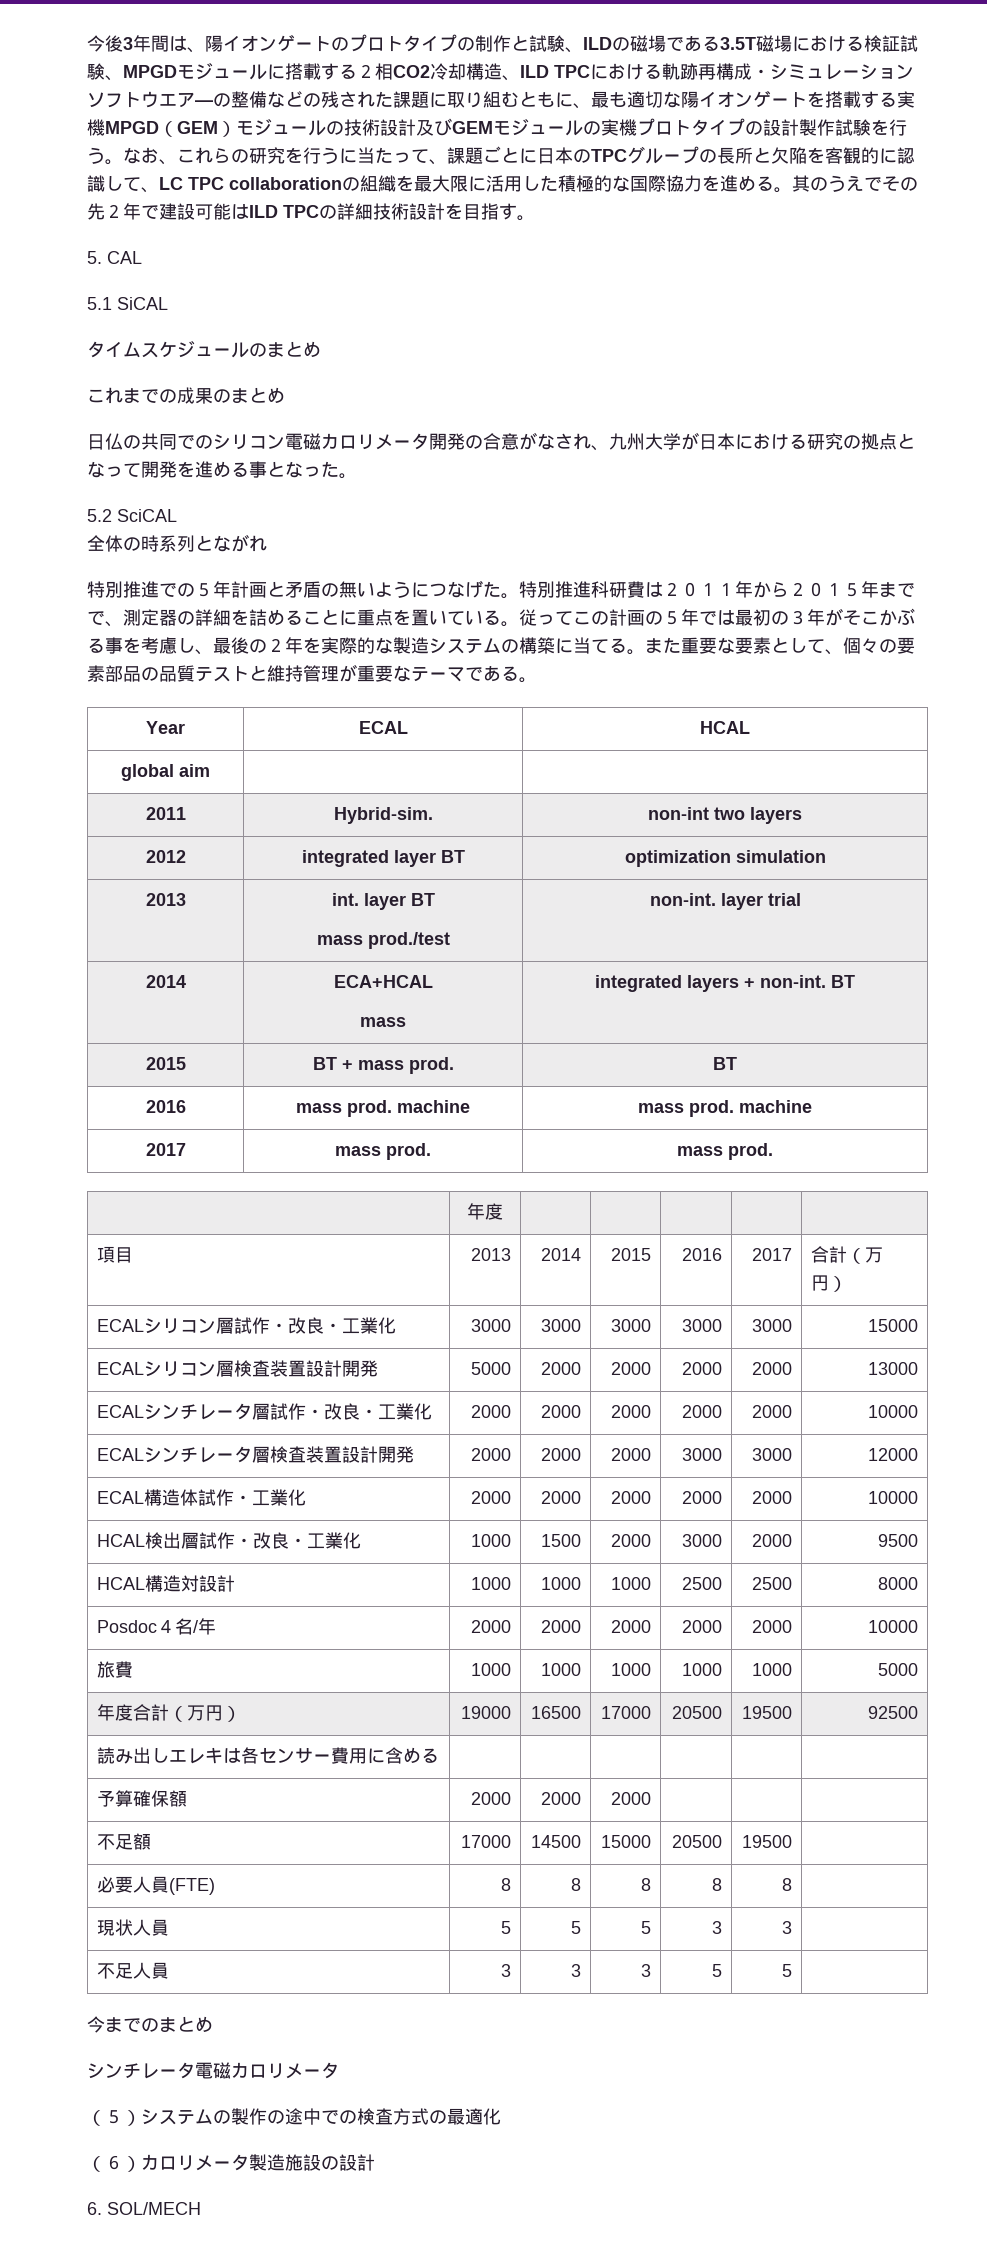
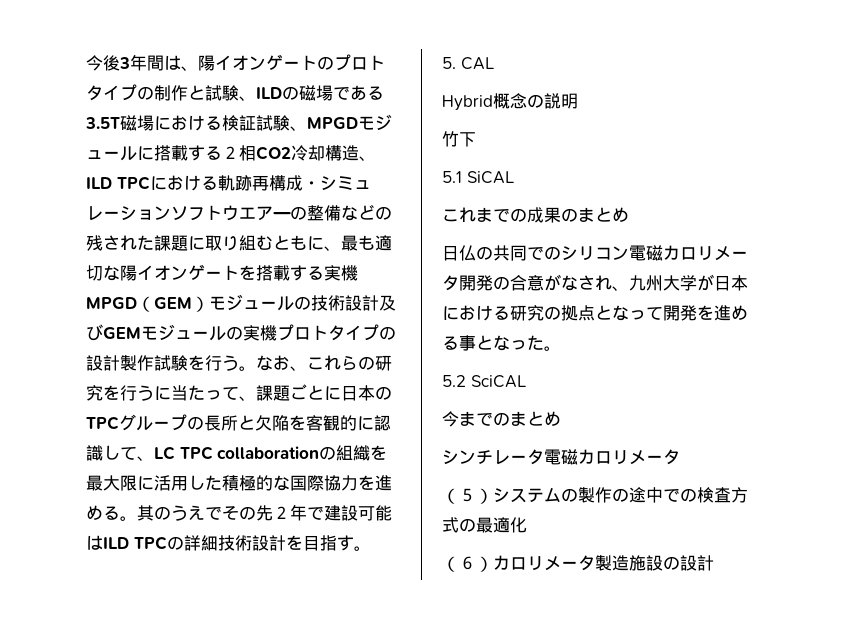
+ Hybrid概念の説明
+ 竹下
  5.1 SiCAL
- タイムスケジュールのまとめ
- 全体の時系列とながれ
- 特別推進での５年計画と矛盾の無いようにつなげた。特別推進科研費は２０１１年から２０１５年までで、測定器の詳細を詰めることに重点を置いている。従ってこの計画の５年では最初の３年がそこかぶる事を考慮し、最後の２年を実際的な製造システムの構築に当てる。また重要な要素として、個々の要素部品の品質テストと維持管理が重要なテーマである。
- Year | ECAL | HCAL
- global aim | |
- 2011 | Hybrid-sim. | non-int two layers
- 2012 | integrated layer BT | optimization simulation
- 2013 | int. layer BT
- mass prod./test | non-int. layer trial
- 2014 | ECA+HCAL
- mass | integrated layers + non-int. BT
- 2015 | BT + mass prod. | BT
- 2016 | mass prod. machine | mass prod. machine
- 2017 | mass prod. | mass prod.
- | 年度 | | | | |
- 項目 | 2013 | 2014 | 2015 | 2016 | 2017 | 合計（万円）
- ECALシリコン層試作・改良・工業化 | 3000 | 3000 | 3000 | 3000 | 3000 | 15000
- ECALシリコン層検査装置設計開発 | 5000 | 2000 | 2000 | 2000 | 2000 | 13000
- ECALシンチレータ層試作・改良・工業化 | 2000 | 2000 | 2000 | 2000 | 2000 | 10000
- ECALシンチレータ層検査装置設計開発 | 2000 | 2000 | 2000 | 3000 | 3000 | 12000
- ECAL構造体試作・工業化 | 2000 | 2000 | 2000 | 2000 | 2000 | 10000
- HCAL検出層試作・改良・工業化 | 1000 | 1500 | 2000 | 3000 | 2000 | 9500
- HCAL構造対設計 | 1000 | 1000 | 1000 | 2500 | 2500 | 8000
- Posdoc４名/年 | 2000 | 2000 | 2000 | 2000 | 2000 | 10000
- 旅費 | 1000 | 1000 | 1000 | 1000 | 1000 | 5000
- 年度合計（万円） | 19000 | 16500 | 17000 | 20500 | 19500 | 92500
- 読み出しエレキは各センサー費用に含める | | | | | |
- 予算確保額 | 2000 | 2000 | 2000 | | |
- 不足額 | 17000 | 14500 | 15000 | 20500 | 19500 |
- 必要人員(FTE) | 8 | 8 | 8 | 8 | 8 |
- 現状人員 | 5 | 5 | 5 | 3 | 3 |
- 不足人員 | 3 | 3 | 3 | 5 | 5 |
- 6. SOL/MECH

